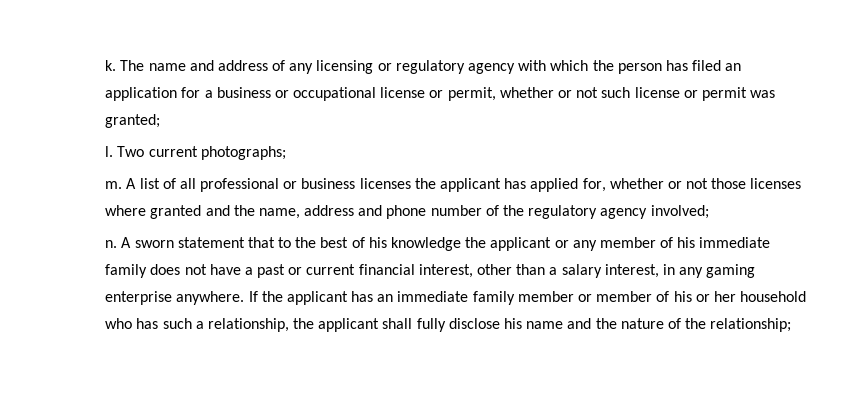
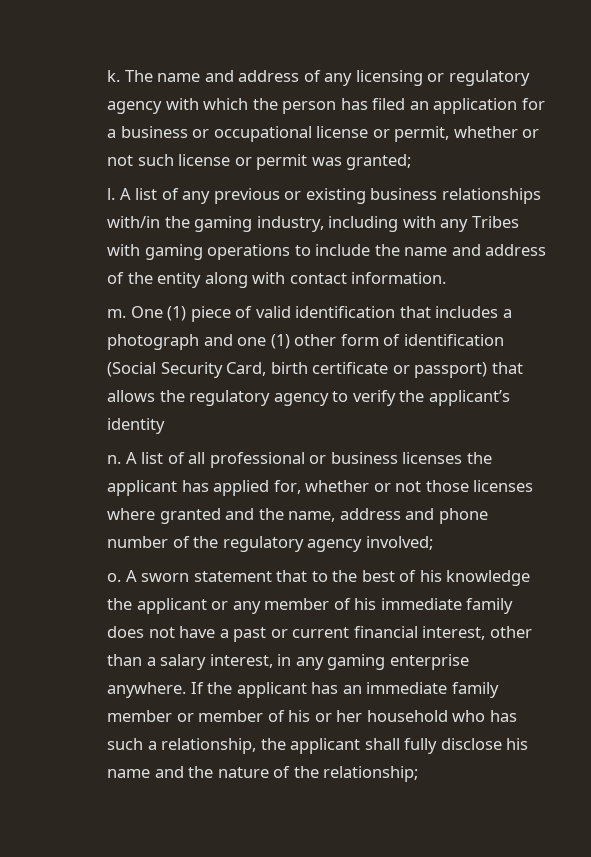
- Two current photographs;
- m.
+ A list of any previous or existing business relationships with/in the gaming industry, including with any Tribes with gaming operations to include the name and address of the entity along with contact information.
+ m. One (1) piece of valid identification that includes a photograph and one (1) other form of identification (Social Security Card, birth certificate or passport) that allows the regulatory agency to verify the applicant’s identity
+ n.
- n.
+ o.

